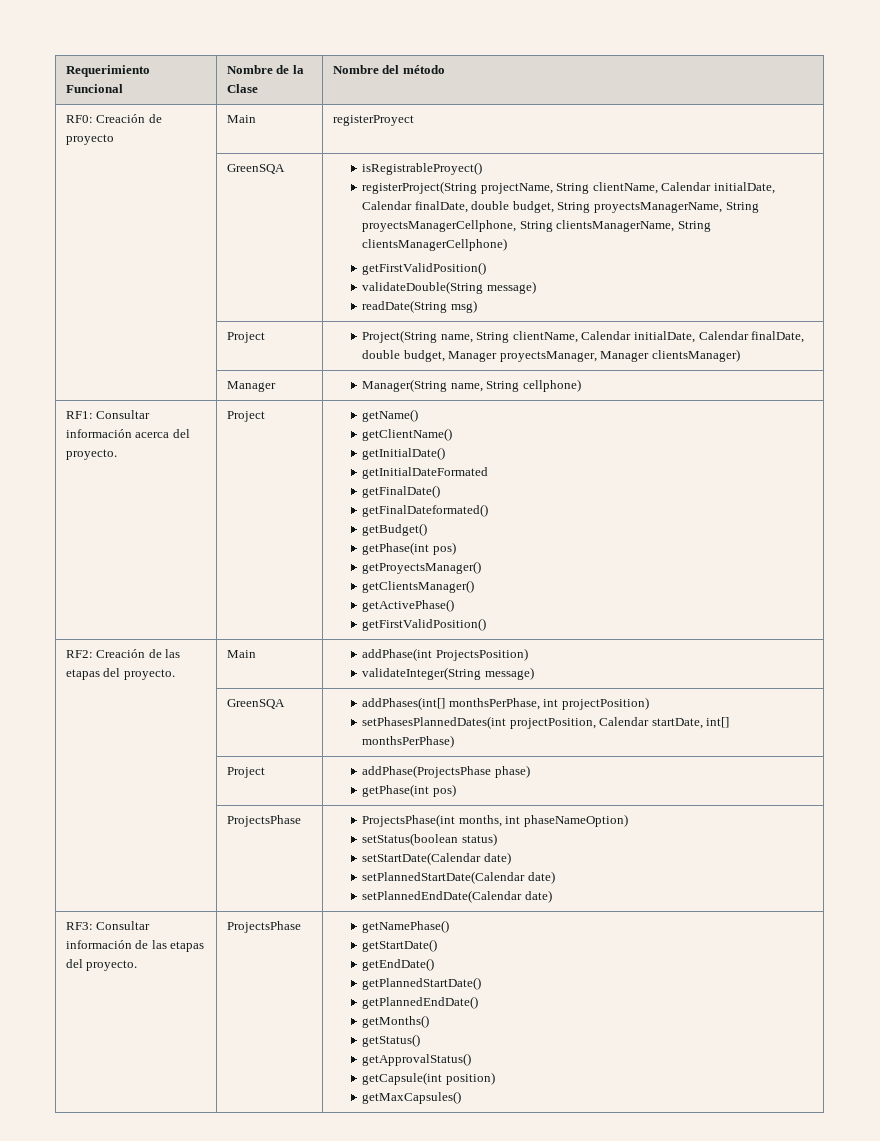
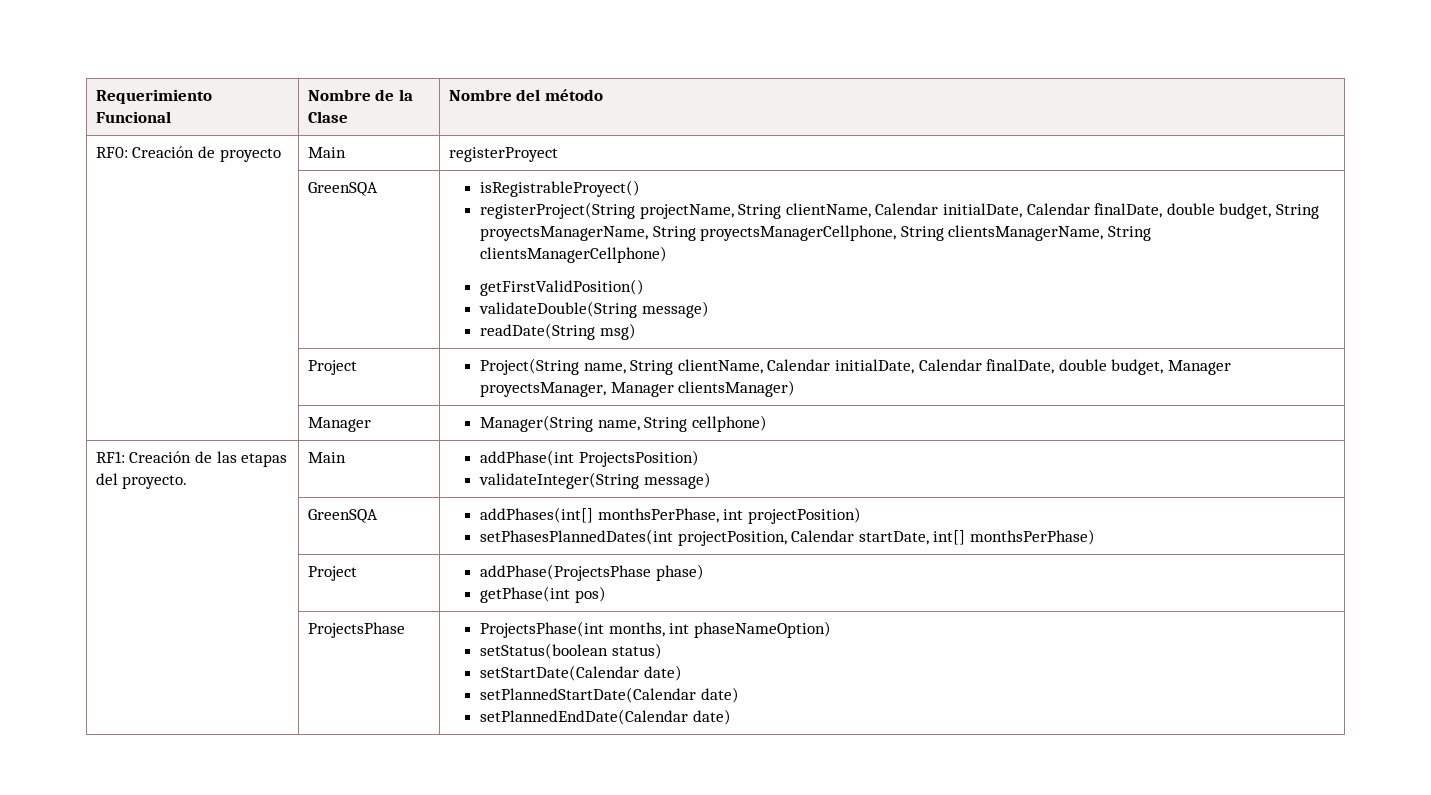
- RF1: Consultar información acerca del proyecto. | Project | getName()
- getClientName()
- getInitialDate()
- getInitialDateFormated
- getFinalDate()
- getFinalDateformated()
- getBudget()
- getPhase(int pos)
- getProyectsManager()
- getClientsManager()
- getActivePhase()
- getFirstValidPosition()
- RF2: Creación de las etapas del proyecto. | Main | addPhase(int ProjectsPosition)
+ RF1: Creación de las etapas del proyecto. | Main | addPhase(int ProjectsPosition)
- RF3: Consultar información de las etapas del proyecto. | ProjectsPhase | getNamePhase()
- getStartDate()
- getEndDate()
- getPlannedStartDate()
- getPlannedEndDate()
- getMonths()
- getStatus()
- getApprovalStatus()
- getCapsule(int position)
- getMaxCapsules()

